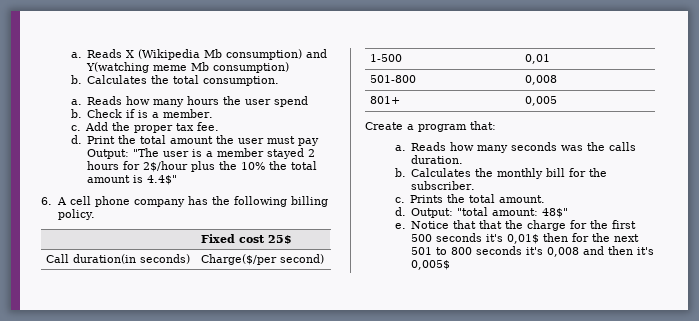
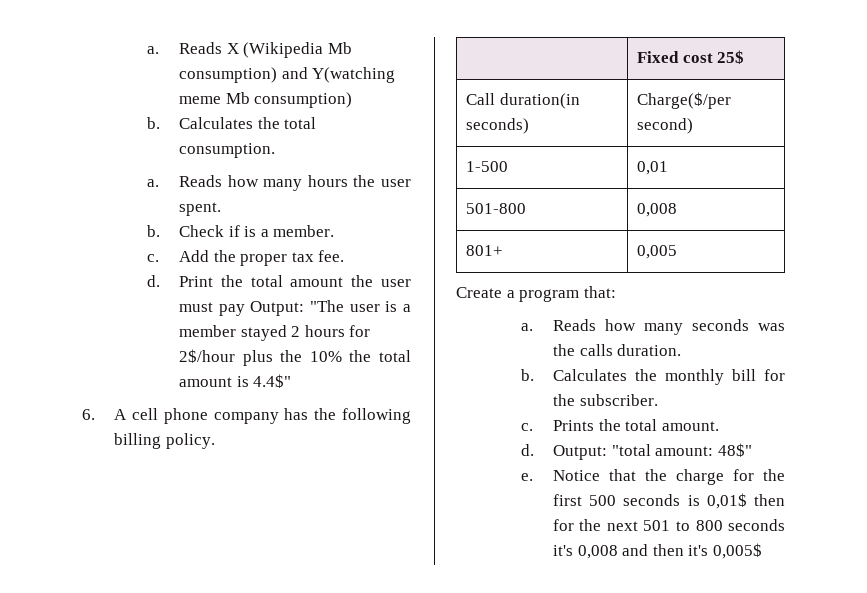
- Reads how many hours the user spend
+ Reads how many hours the user spent.
- Notice that that the charge for the first 500 seconds it's 0,01$ then for the next 501 to 800 seconds it's 0,008 and then it's 0,005$
+ Notice that the charge for the first 500 seconds is 0,01$ then for the next 501 to 800 seconds it's 0,008 and then it's 0,005$

